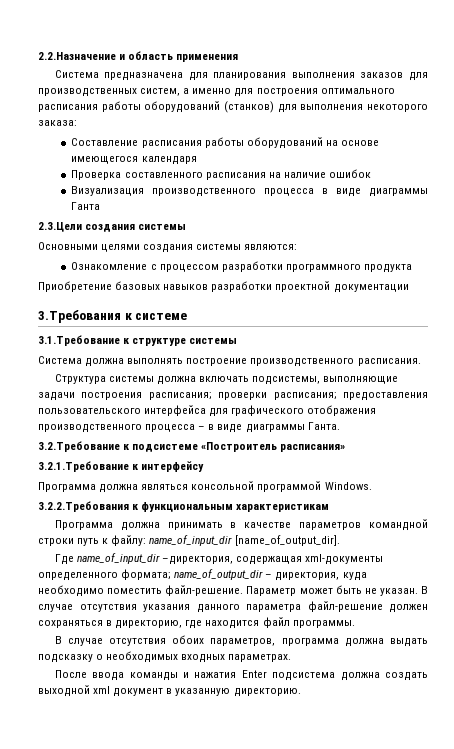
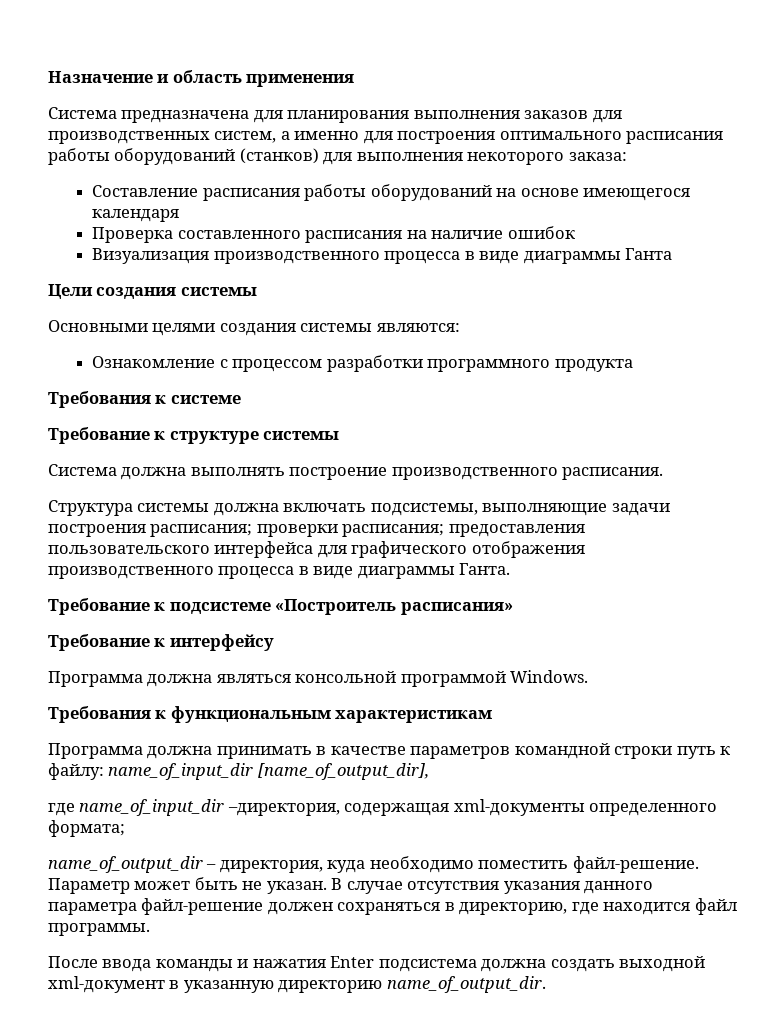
- 2.2.Назначение и область применения
+ Назначение и область применения
- 2.3.Цели создания системы
+ Цели создания системы
- Приобретение базовых навыков разработки проектной документации
- 3.Требования к системе
+ Требования к системе
- 3.1.Требование к структуре системы
+ Требование к структуре системы
- Структура системы должна включать подсистемы, выполняющие задачи построения расписания; проверки расписания; предоставления пользовательского интерфейса для графического отображения производственного процесса – в виде диаграммы Ганта.
+ Структура системы должна включать подсистемы, выполняющие задачи построения расписания; проверки расписания; предоставления пользовательского интерфейса для графического отображения производственного процесса в виде диаграммы Ганта.
- 3.2.Требование к подсистеме «Построитель расписания»
+ Требование к подсистеме «Построитель расписания»
- 3.2.1.Требование к интерфейсу
+ Требование к интерфейсу
- 3.2.2.Требования к функциональным характеристикам
+ Требования к функциональным характеристикам
- Программа должна принимать в качестве параметров командной строки путь к файлу: name_of_input_dir [name_of_output_dir].
- Где name_of_input_dir –директория, содержащая xml-документы определенного формата; name_of_output_dir – директория, куда необходимо поместить файл-решение.
+ Программа должна принимать в качестве параметров командной строки путь к файлу: name_of_input_dir [name_of_output_dir],
+ где name_of_input_dir –директория, содержащая xml-документы определенного формата;
+ name_of_output_dir – директория, куда необходимо поместить файл-решение.
- В случае отсутствия обоих параметров, программа должна выдать подсказку о необходимых входных параметрах.
- После ввода команды и нажатия Enter подсистема должна создать выходной xml документ в указанную директорию.
+ После ввода команды и нажатия Enter подсистема должна создать выходной xml-документ в указанную директорию name_of_output_dir.

